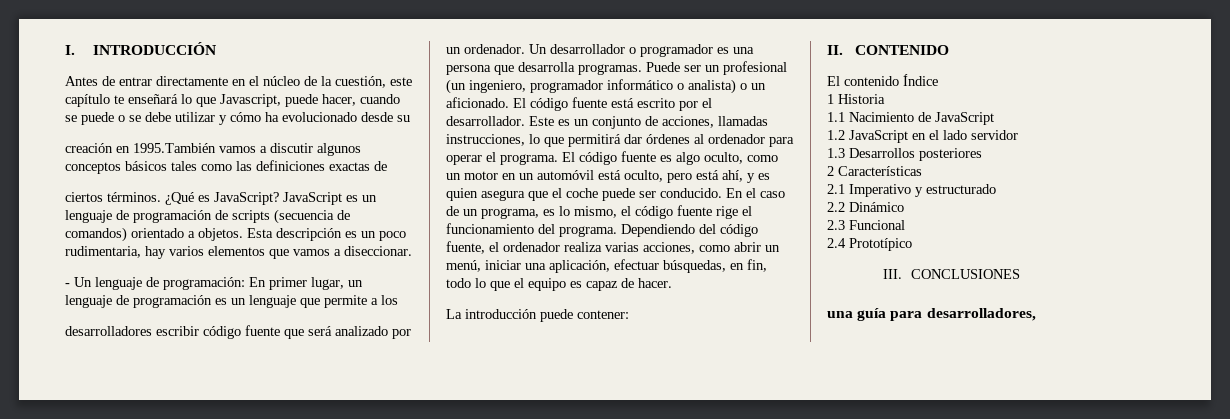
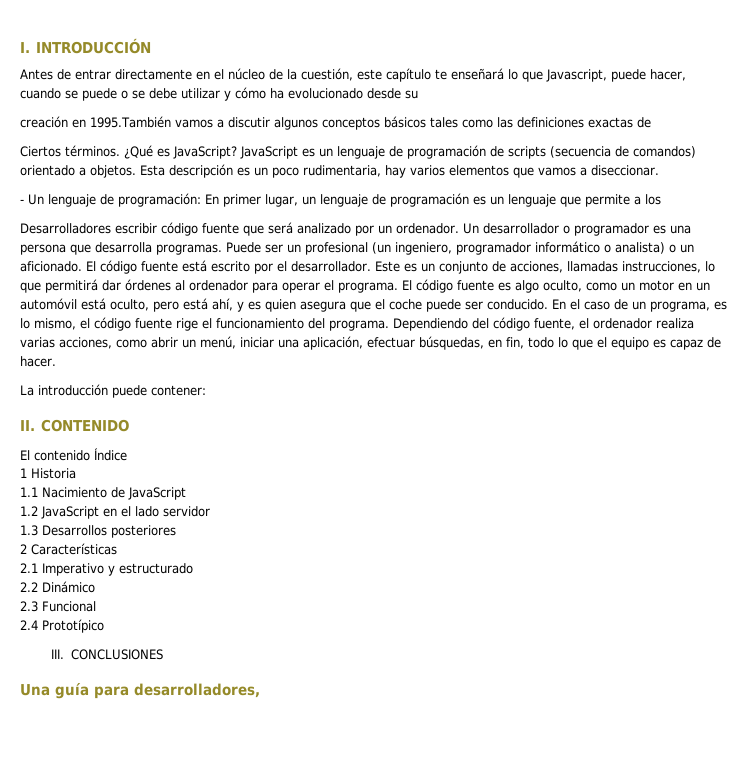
- ciertos términos.
+ Ciertos términos.
- desarrolladores escribir código fuente que será analizado por un ordenador.
+ Desarrolladores escribir código fuente que será analizado por un ordenador.
- una guía para desarrolladores,
+ Una guía para desarrolladores,

